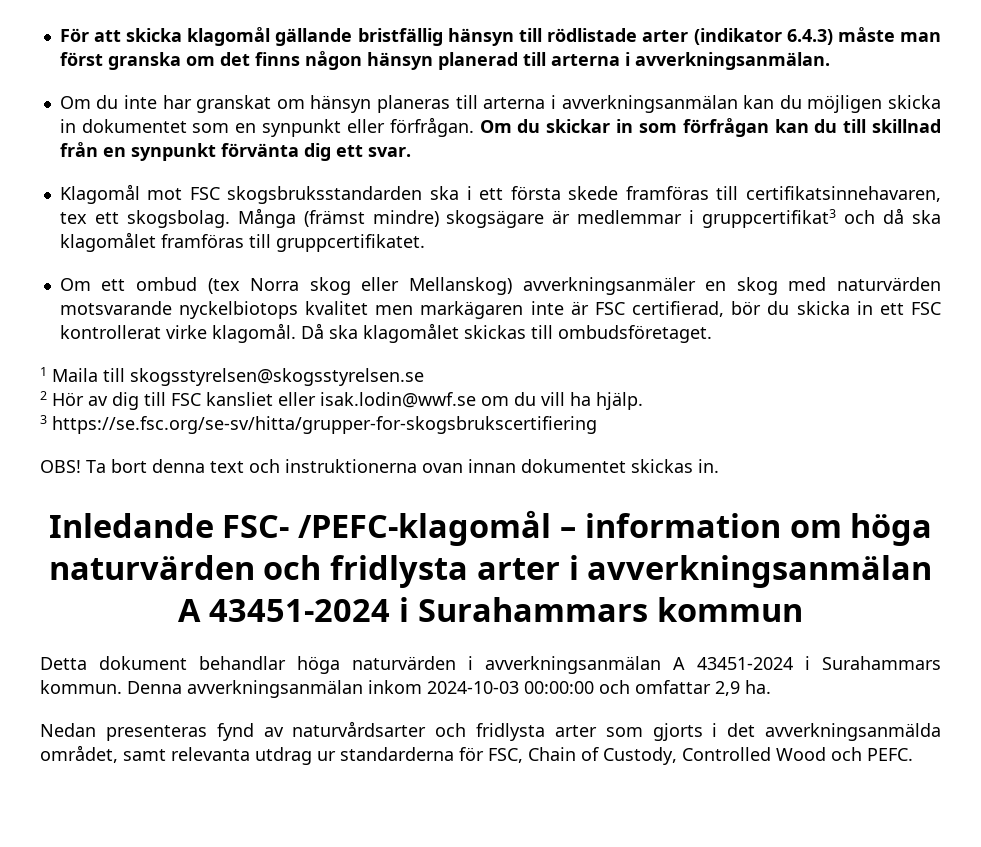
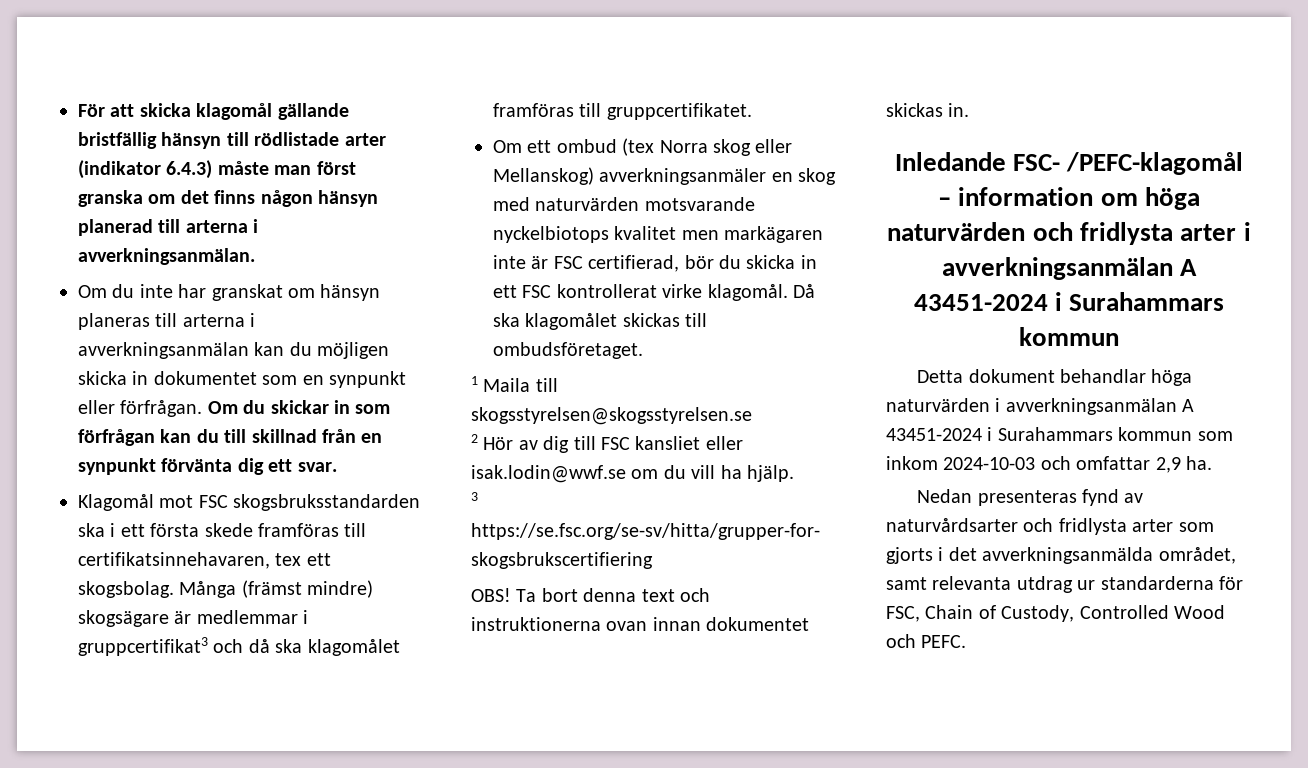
- Detta dokument behandlar höga naturvärden i avverkningsanmälan A 43451-2024 i Surahammars kommun. Denna avverkningsanmälan inkom 2024-10-03 00:00:00 och omfattar 2,9 ha.
+ Detta dokument behandlar höga naturvärden i avverkningsanmälan A 43451-2024 i Surahammars kommun som inkom 2024-10-03 och omfattar 2,9 ha.

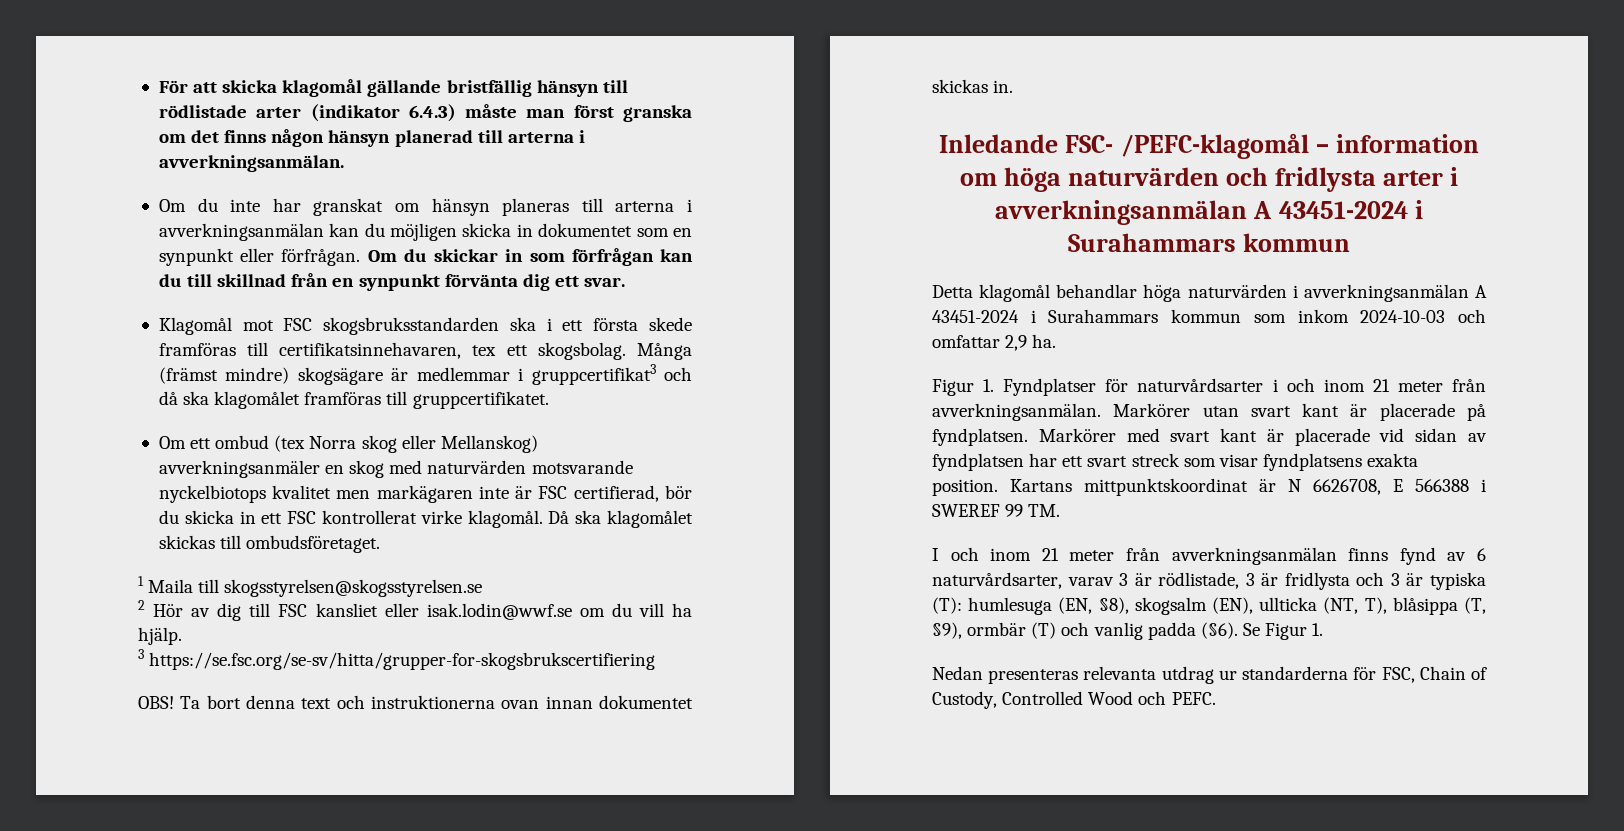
- Detta dokument behandlar höga naturvärden i avverkningsanmälan A 43451-2024 i Surahammars kommun som inkom 2024-10-03 och omfattar 2,9 ha.
+ Detta klagomål behandlar höga naturvärden i avverkningsanmälan A 43451-2024 i Surahammars kommun som inkom 2024-10-03 och omfattar 2,9 ha.
- Nedan presenteras fynd av naturvårdsarter och fridlysta arter som gjorts i det avverkningsanmälda området, samt relevanta utdrag ur standarderna för FSC, Chain of Custody, Controlled Wood och PEFC.
+ Figur 1. Fyndplatser för naturvårdsarter i och inom 21 meter från avverkningsanmälan. Markörer utan svart kant är placerade på fyndplatsen. Markörer med svart kant är placerade vid sidan av fyndplatsen har ett svart streck som visar fyndplatsens exakta position. Kartans mittpunktskoordinat är N 6626708, E 566388 i SWEREF 99 TM.
+ I och inom 21 meter från avverkningsanmälan finns fynd av 6 naturvårdsarter, varav 3 är rödlistade, 3 är fridlysta och 3 är typiska (T): humlesuga (EN, §8), skogsalm (EN), ullticka (NT, T), blåsippa (T, §9), ormbär (T) och vanlig padda (§6). Se Figur 1.
+ Nedan presenteras relevanta utdrag ur standarderna för FSC, Chain of Custody, Controlled Wood och PEFC.

